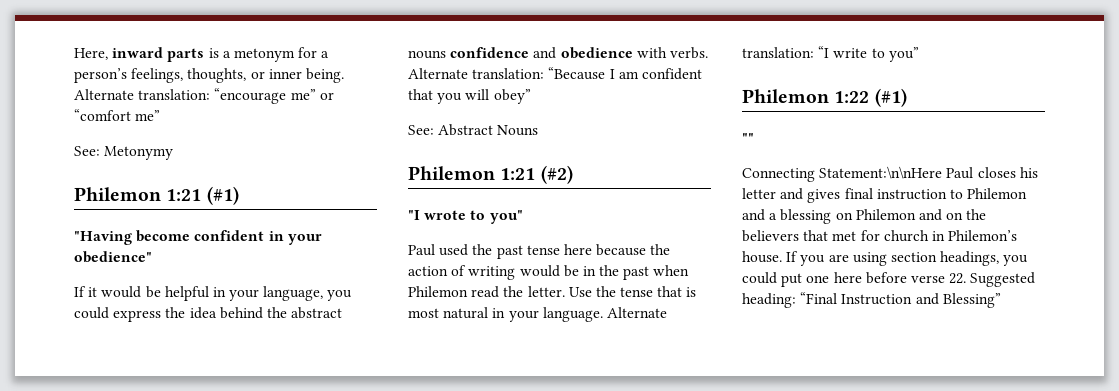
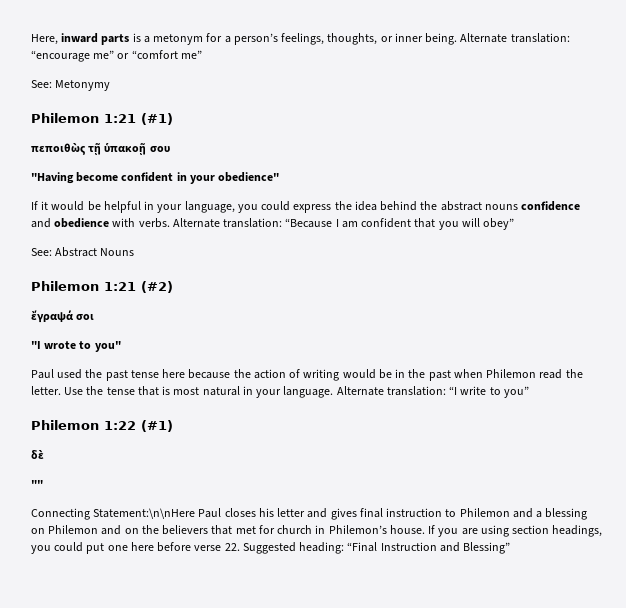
+ πεποιθὼς τῇ ὑπακοῇ σου
+ ἔγραψά σοι
+ δὲ

